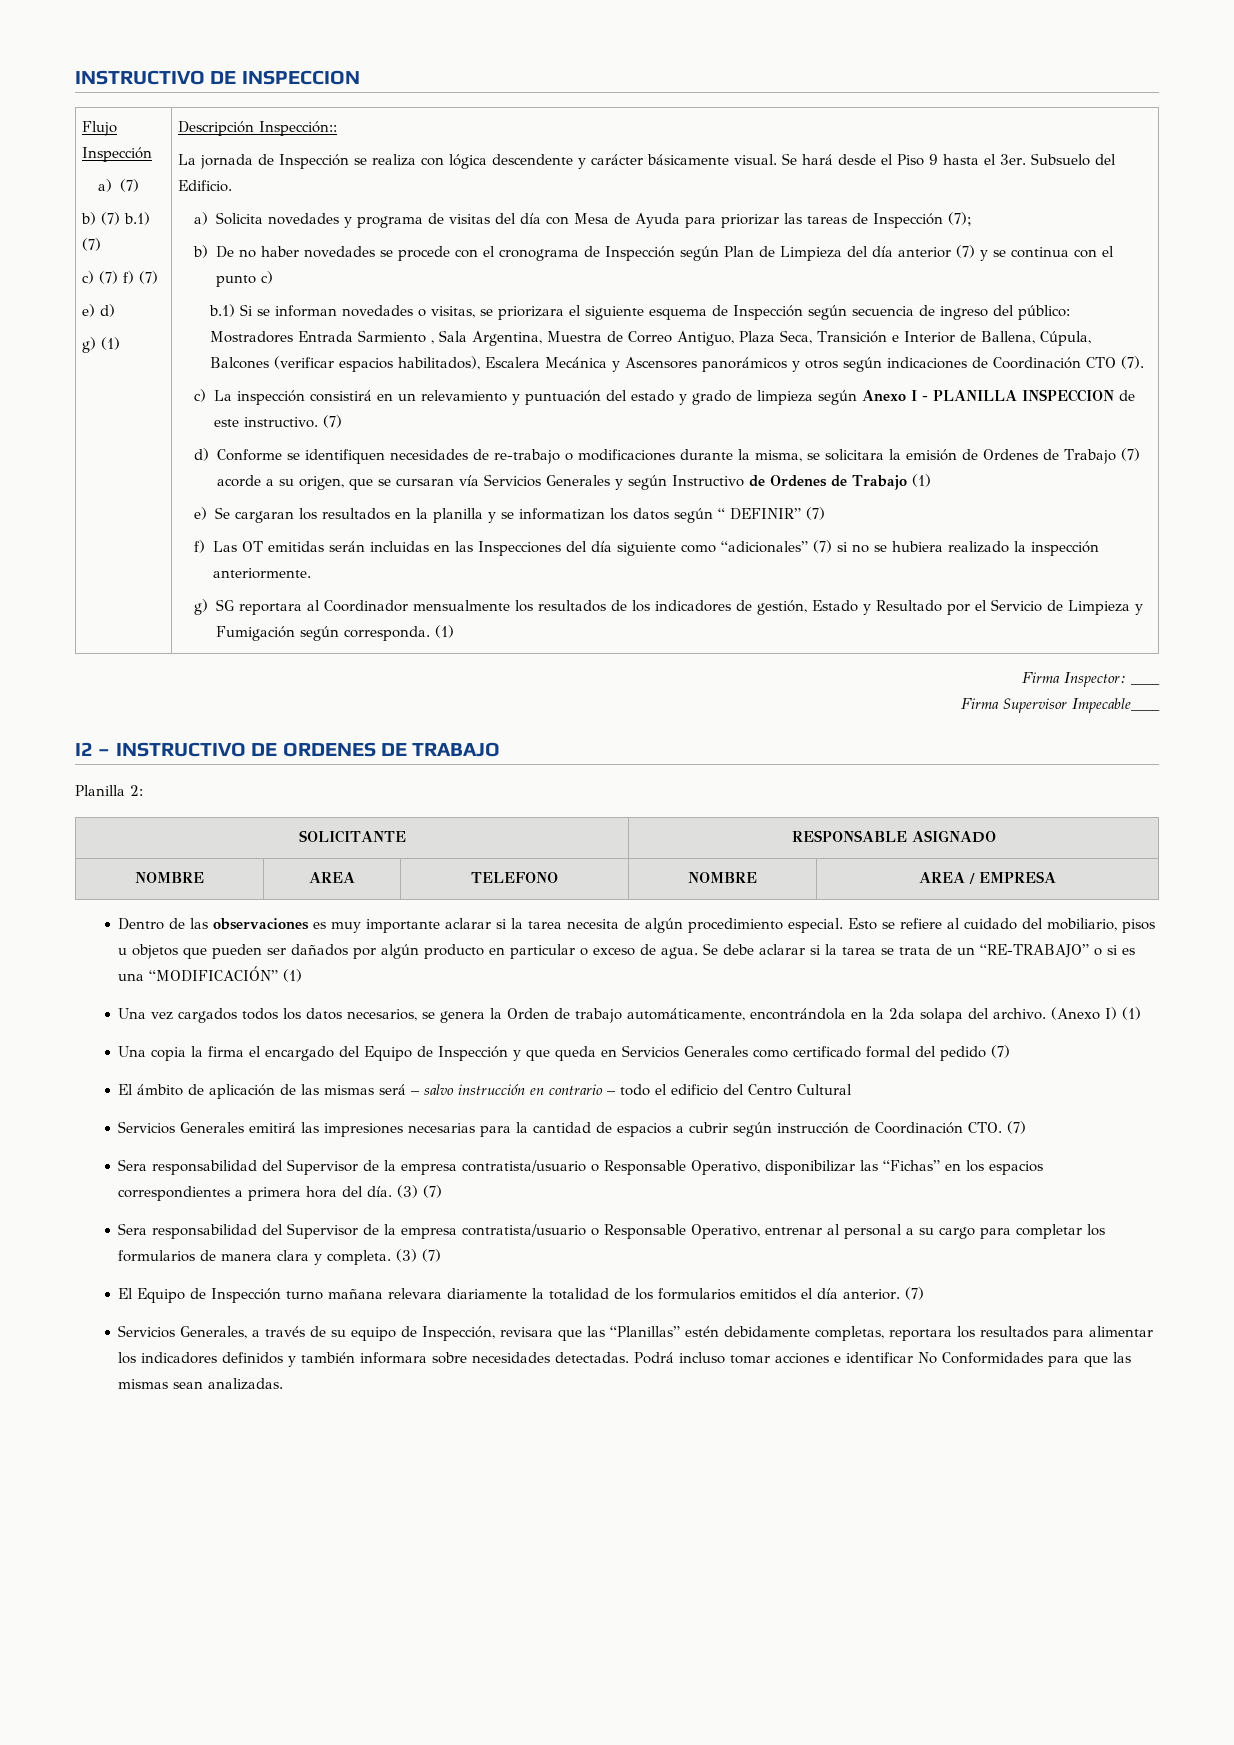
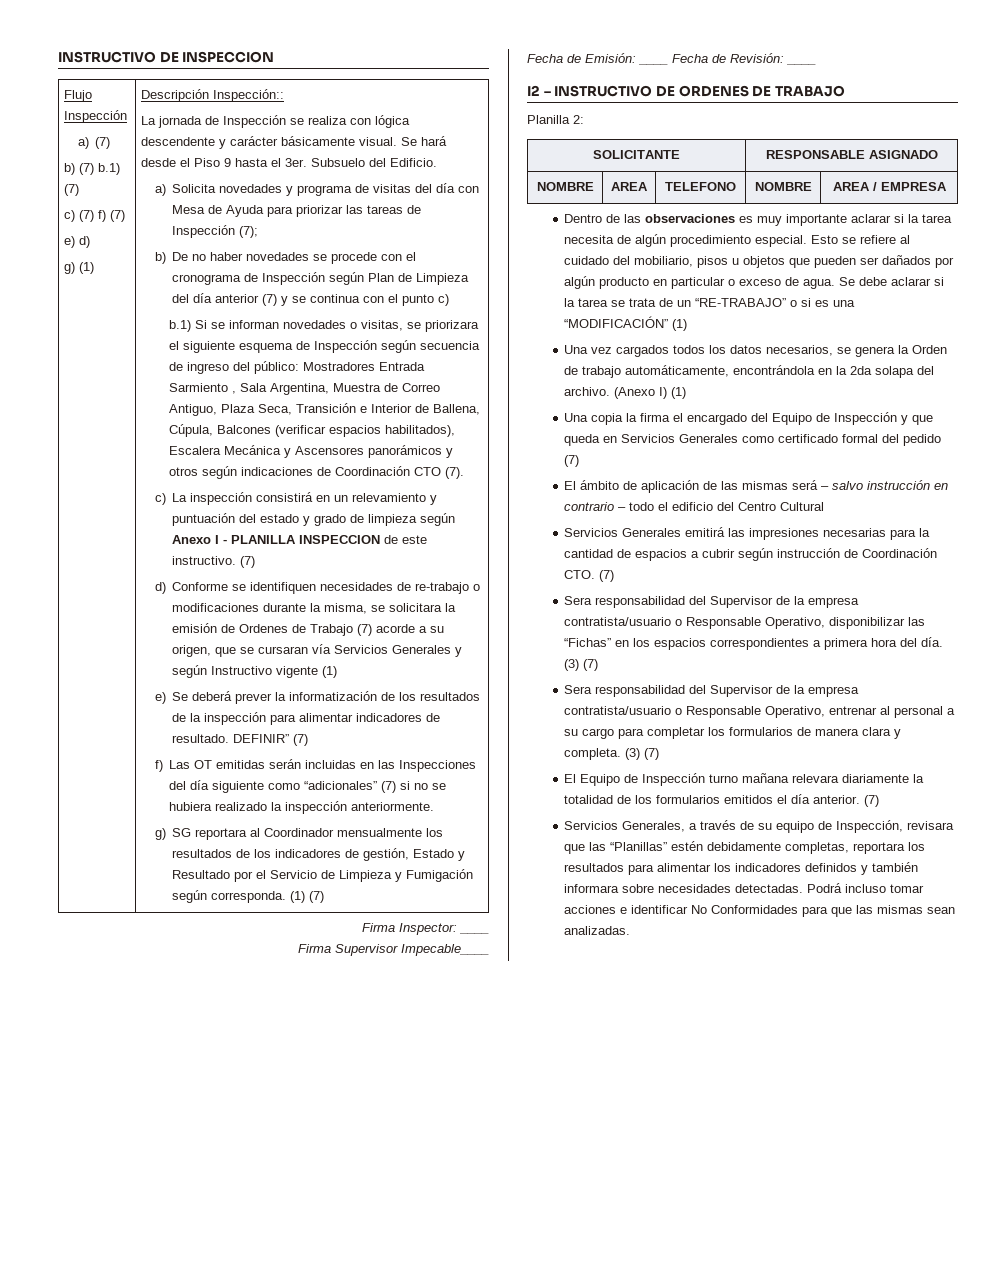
- d) Conforme se identifiquen necesidades de re-trabajo o modificaciones durante la misma, se solicitara la emisión de Ordenes de Trabajo (7) acorde a su origen, que se cursaran vía Servicios Generales y según Instructivo de Ordenes de Trabajo (1)
+ d) Conforme se identifiquen necesidades de re-trabajo o modificaciones durante la misma, se solicitara la emisión de Ordenes de Trabajo (7) acorde a su origen, que se cursaran vía Servicios Generales y según Instructivo vigente (1)
- e) Se cargaran los resultados en la planilla y se informatizan los datos según “ DEFINIR” (7)
+ e) Se deberá prever la informatización de los resultados de la inspección para alimentar indicadores de resultado. DEFINIR” (7)
- g) SG reportara al Coordinador mensualmente los resultados de los indicadores de gestión, Estado y Resultado por el Servicio de Limpieza y Fumigación según corresponda. (1)
+ g) SG reportara al Coordinador mensualmente los resultados de los indicadores de gestión, Estado y Resultado por el Servicio de Limpieza y Fumigación según corresponda. (1) (7)
+ Fecha de Emisión: ____ Fecha de Revisión: ____

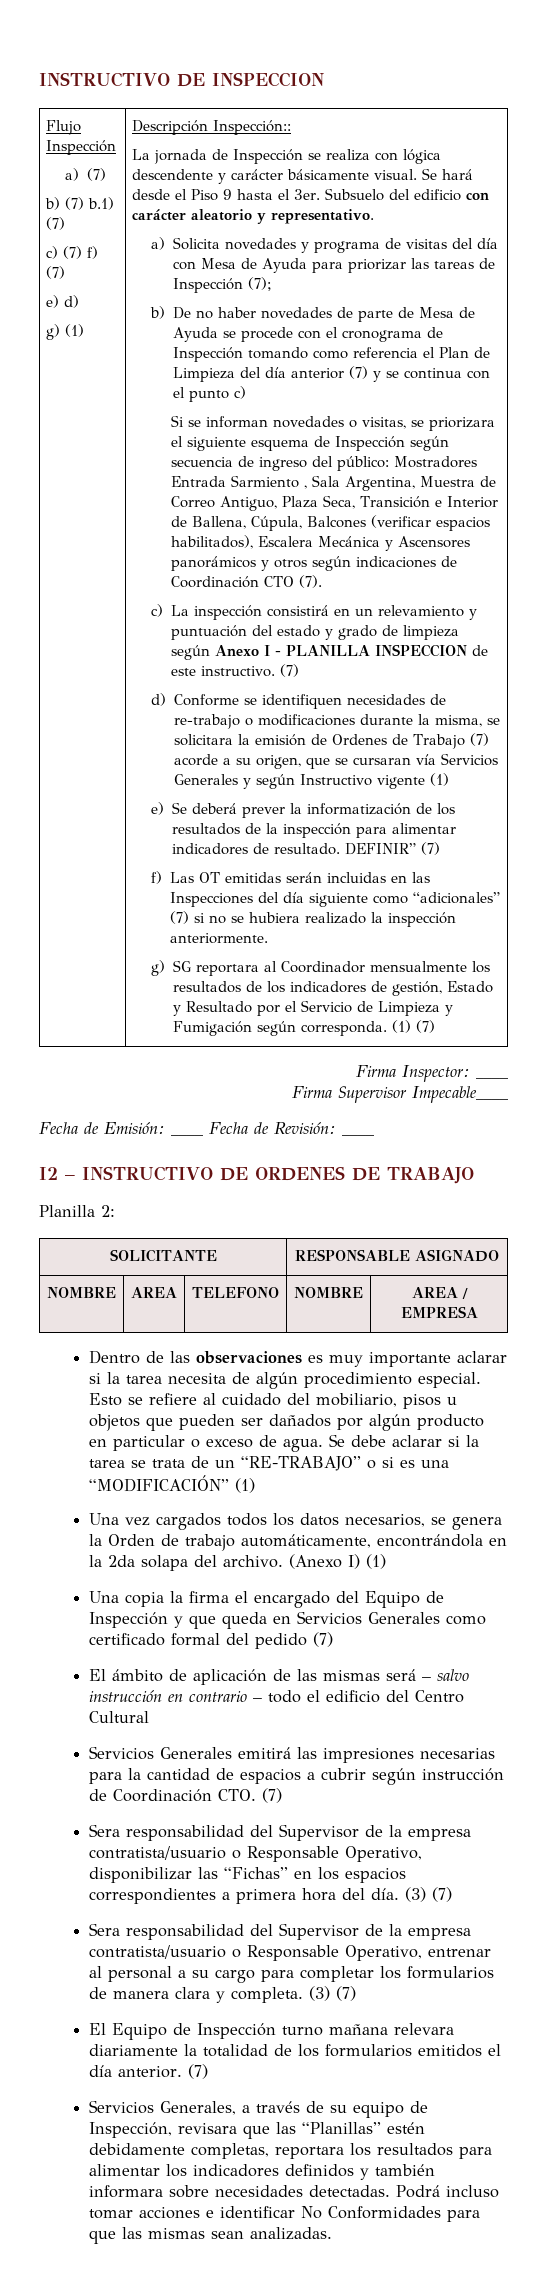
- Subsuelo del Edificio.
+ Subsuelo del edificio con carácter aleatorio y representativo.
- b) De no haber novedades se procede con el cronograma de Inspección según Plan de Limpieza del día anterior (7) y se continua con el punto c)
+ b) De no haber novedades de parte de Mesa de Ayuda se procede con el cronograma de Inspección tomando como referencia el Plan de Limpieza del día anterior (7) y se continua con el punto c)
- b.1) Si se informan novedades o visitas, se priorizara el siguiente esquema de Inspección según secuencia de ingreso del público: Mostradores Entrada Sarmiento , Sala Argentina, Muestra de Correo Antiguo, Plaza Seca, Transición e Interior de Ballena, Cúpula, Balcones (verificar espacios habilitados), Escalera Mecánica y Ascensores panorámicos y otros según indicaciones de Coordinación CTO (7).
+ Si se informan novedades o visitas, se priorizara el siguiente esquema de Inspección según secuencia de ingreso del público: Mostradores Entrada Sarmiento , Sala Argentina, Muestra de Correo Antiguo, Plaza Seca, Transición e Interior de Ballena, Cúpula, Balcones (verificar espacios habilitados), Escalera Mecánica y Ascensores panorámicos y otros según indicaciones de Coordinación CTO (7).

